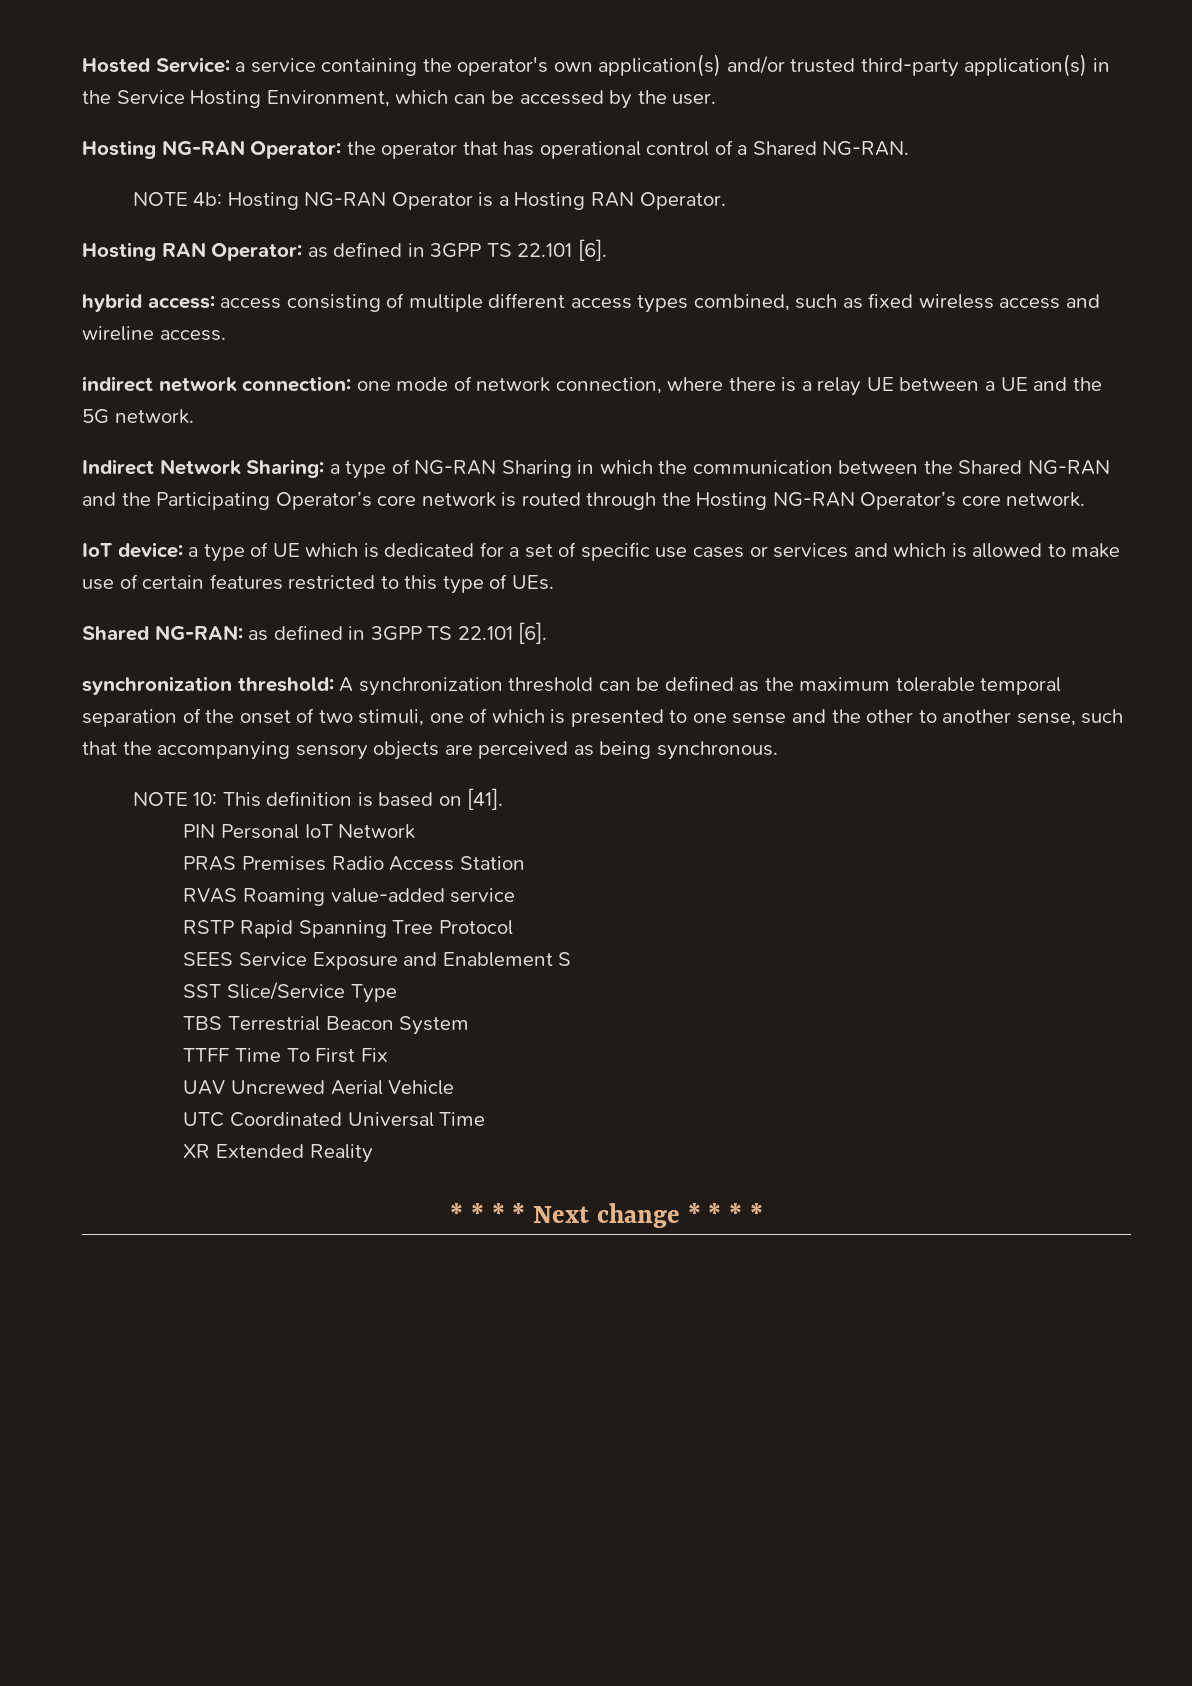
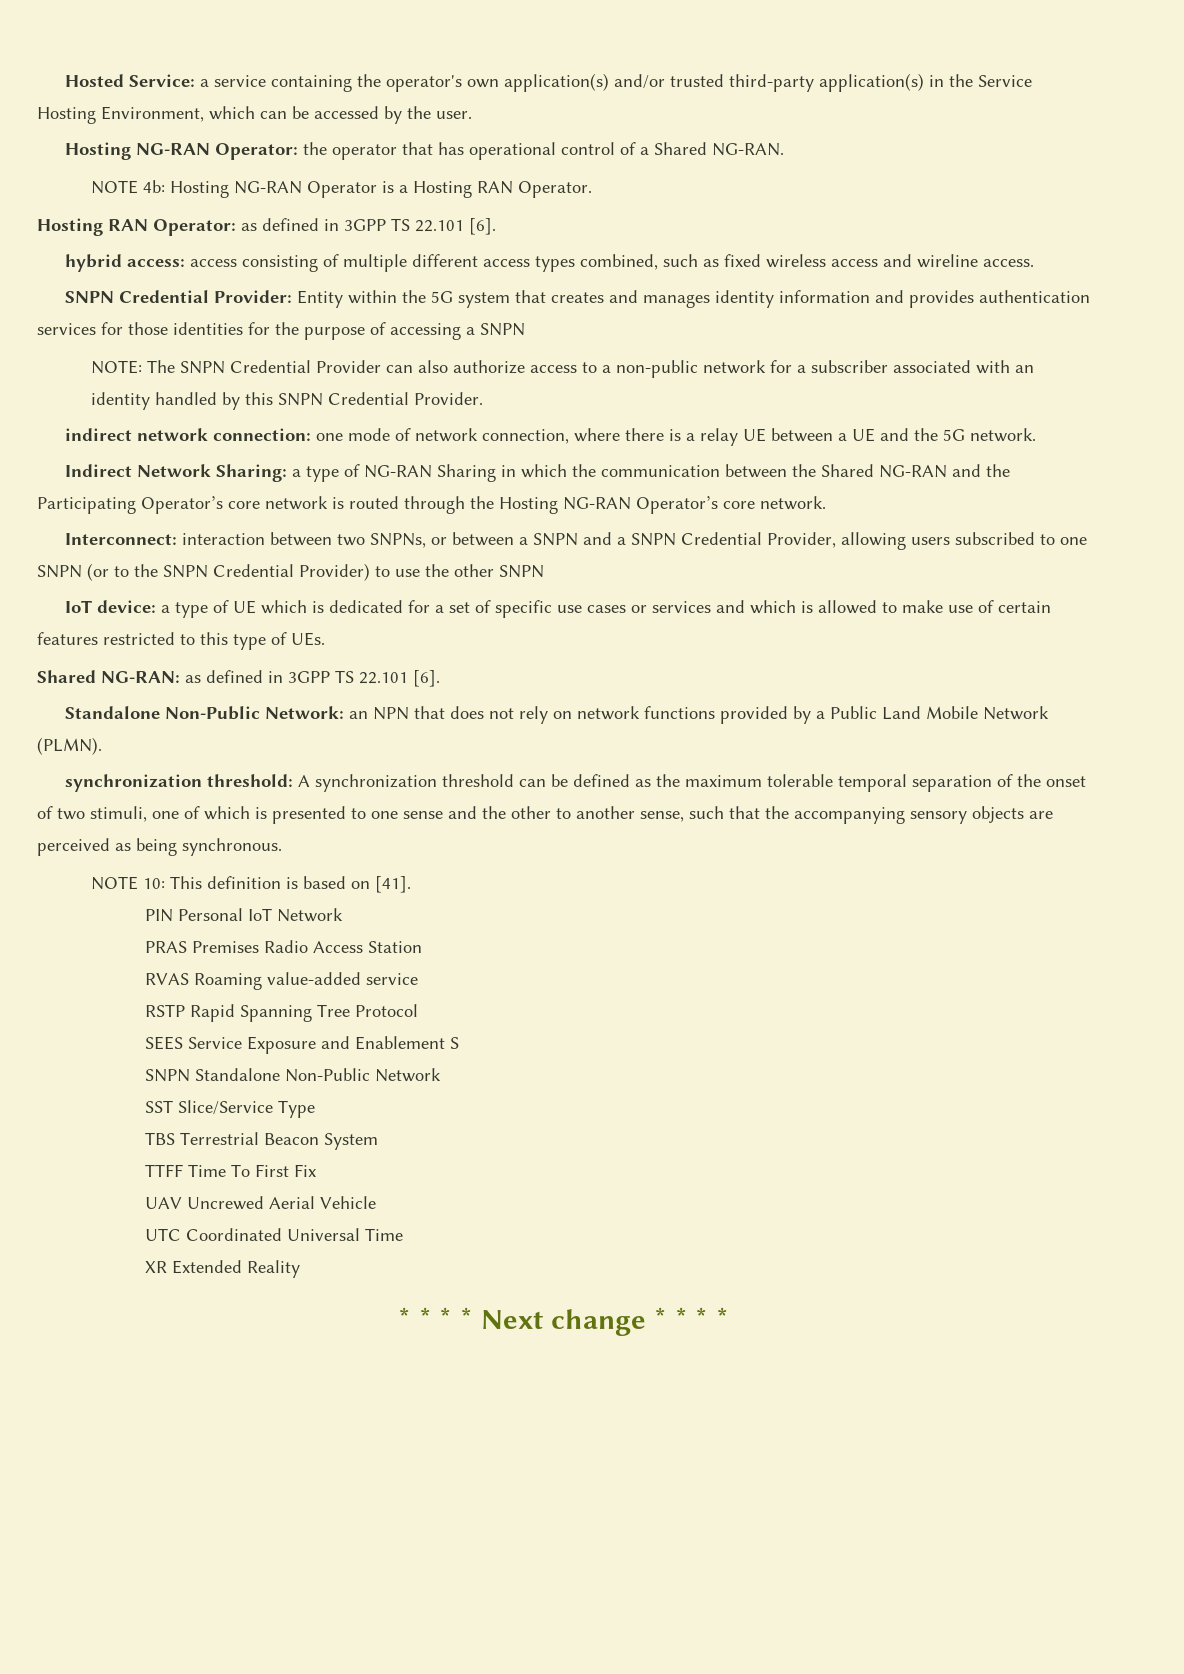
+ SNPN Credential Provider: Entity within the 5G system that creates and manages identity information and provides authentication services for those identities for the purpose of accessing a SNPN
+ NOTE: The SNPN Credential Provider can also authorize access to a non-public network for a subscriber associated with an identity handled by this SNPN Credential Provider.
+ Interconnect: interaction between two SNPNs, or between a SNPN and a SNPN Credential Provider, allowing users subscribed to one SNPN (or to the SNPN Credential Provider) to use the other SNPN
+ Standalone Non-Public Network: an NPN that does not rely on network functions provided by a Public Land Mobile Network (PLMN).
+ SNPN Standalone Non-Public Network

